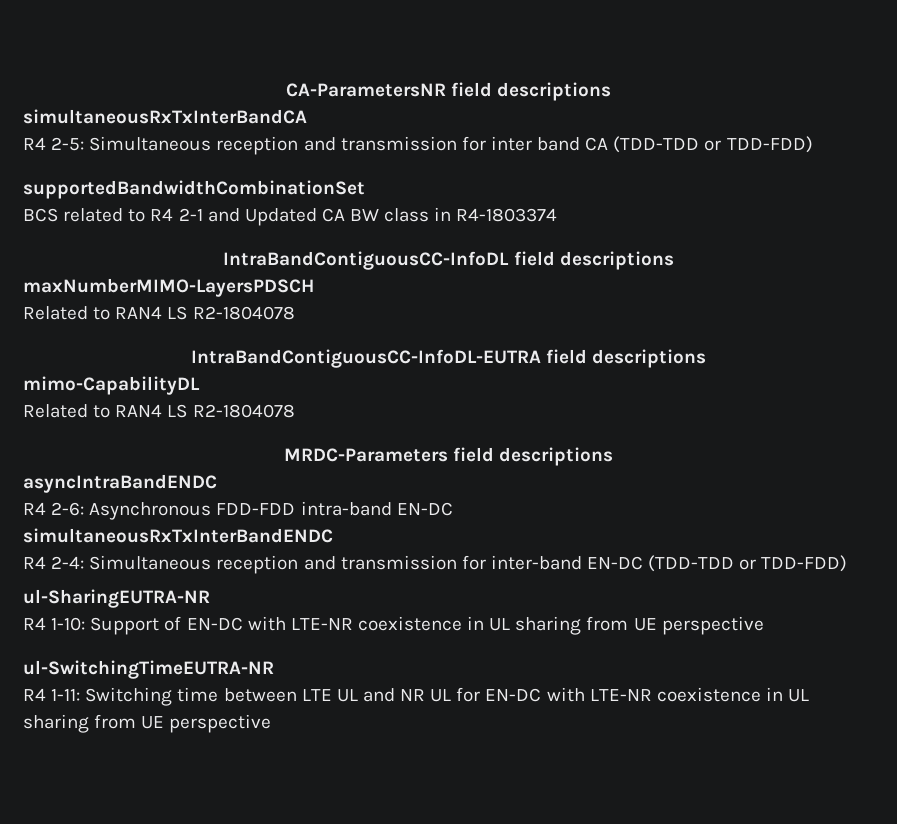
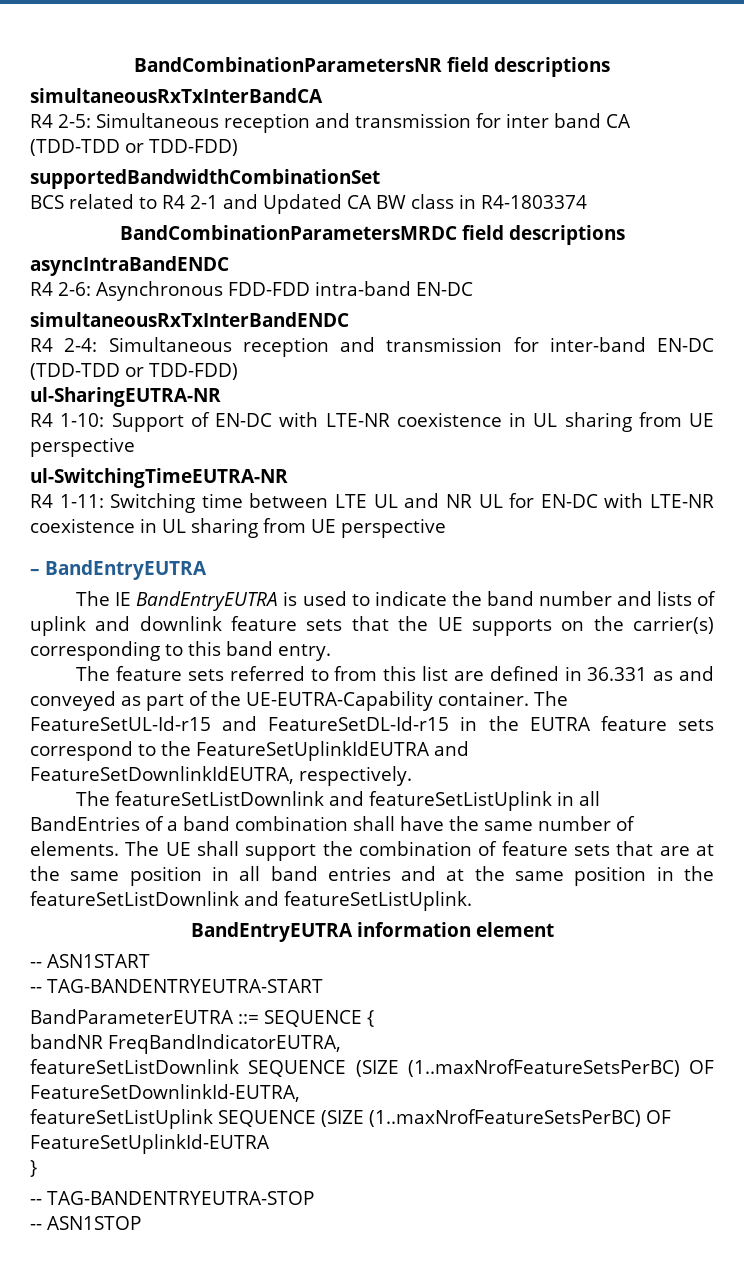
- CA-ParametersNR field descriptions
+ BandCombinationParametersNR field descriptions
- IntraBandContiguousCC-InfoDL field descriptions
- maxNumberMIMO-LayersPDSCH
- Related to RAN4 LS R2-1804078
- IntraBandContiguousCC-InfoDL-EUTRA field descriptions
- mimo-CapabilityDL
- Related to RAN4 LS R2-1804078
- MRDC-Parameters field descriptions
+ BandCombinationParametersMRDC field descriptions
+ – BandEntryEUTRA
+ The IE BandEntryEUTRA is used to indicate the band number and lists of uplink and downlink feature sets that the UE supports on the carrier(s) corresponding to this band entry.
+ The feature sets referred to from this list are defined in 36.331 as and conveyed as part of the UE-EUTRA-Capability container. The FeatureSetUL-Id-r15 and FeatureSetDL-Id-r15 in the EUTRA feature sets correspond to the FeatureSetUplinkIdEUTRA and FeatureSetDownlinkIdEUTRA, respectively.
+ The featureSetListDownlink and featureSetListUplink in all BandEntries of a band combination shall have the same number of elements. The UE shall support the combination of feature sets that are at the same position in all band entries and at the same position in the featureSetListDownlink and featureSetListUplink.
+ BandEntryEUTRA information element
+ -- ASN1START
+ -- TAG-BANDENTRYEUTRA-START
+ BandParameterEUTRA ::= SEQUENCE {
+ bandNR FreqBandIndicatorEUTRA,
+ featureSetListDownlink SEQUENCE (SIZE (1..maxNrofFeatureSetsPerBC) OF FeatureSetDownlinkId-EUTRA,
+ featureSetListUplink SEQUENCE (SIZE (1..maxNrofFeatureSetsPerBC) OF FeatureSetUplinkId-EUTRA
+ }
+ -- TAG-BANDENTRYEUTRA-STOP
+ -- ASN1STOP

